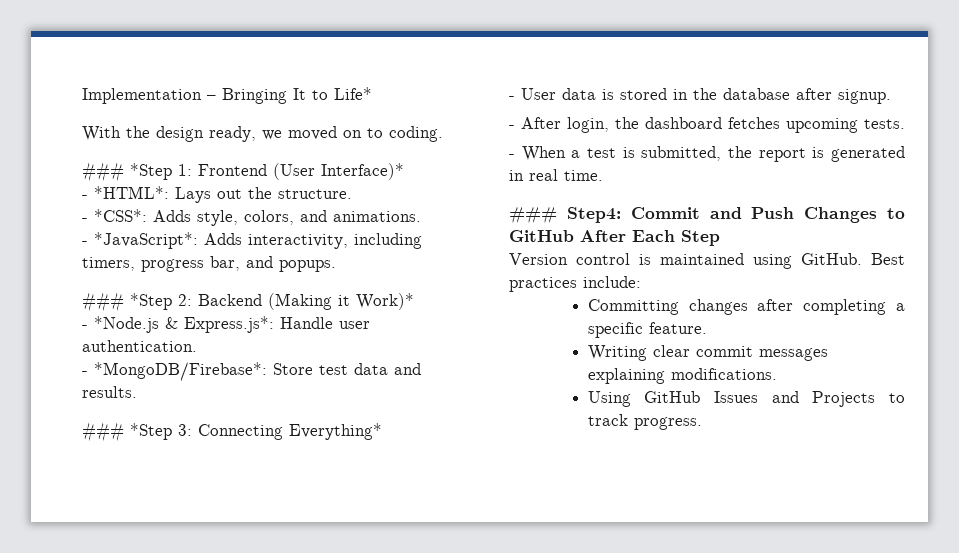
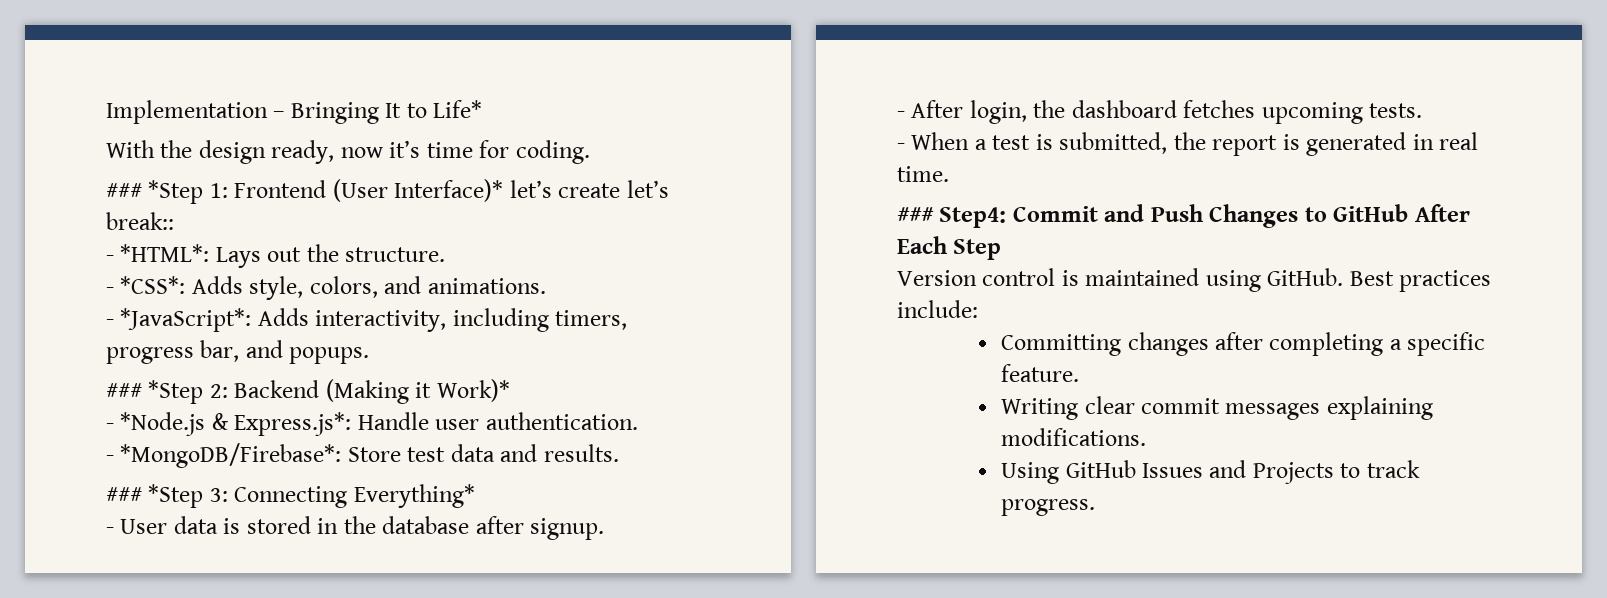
- With the design ready, we moved on to coding.
+ With the design ready, now it’s time for coding.
- ### *Step 1: Frontend (User Interface)*
+ ### *Step 1: Frontend (User Interface)* let’s create let’s break::

